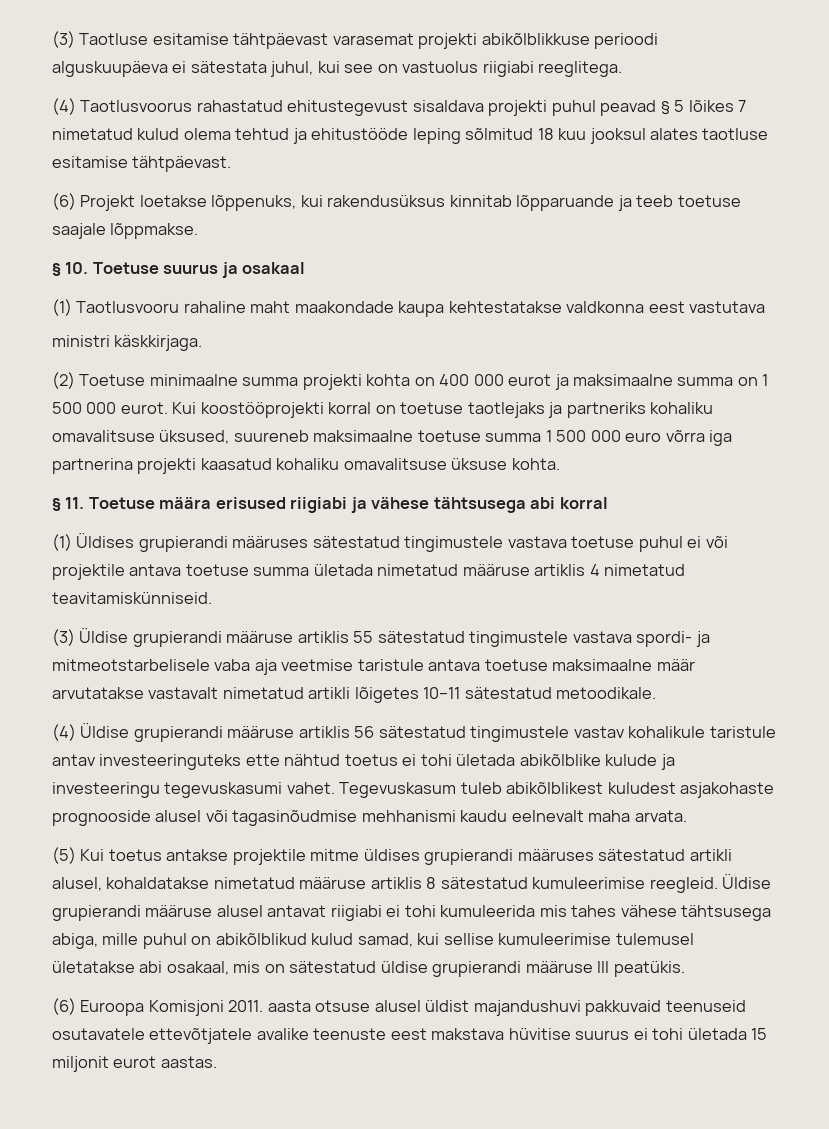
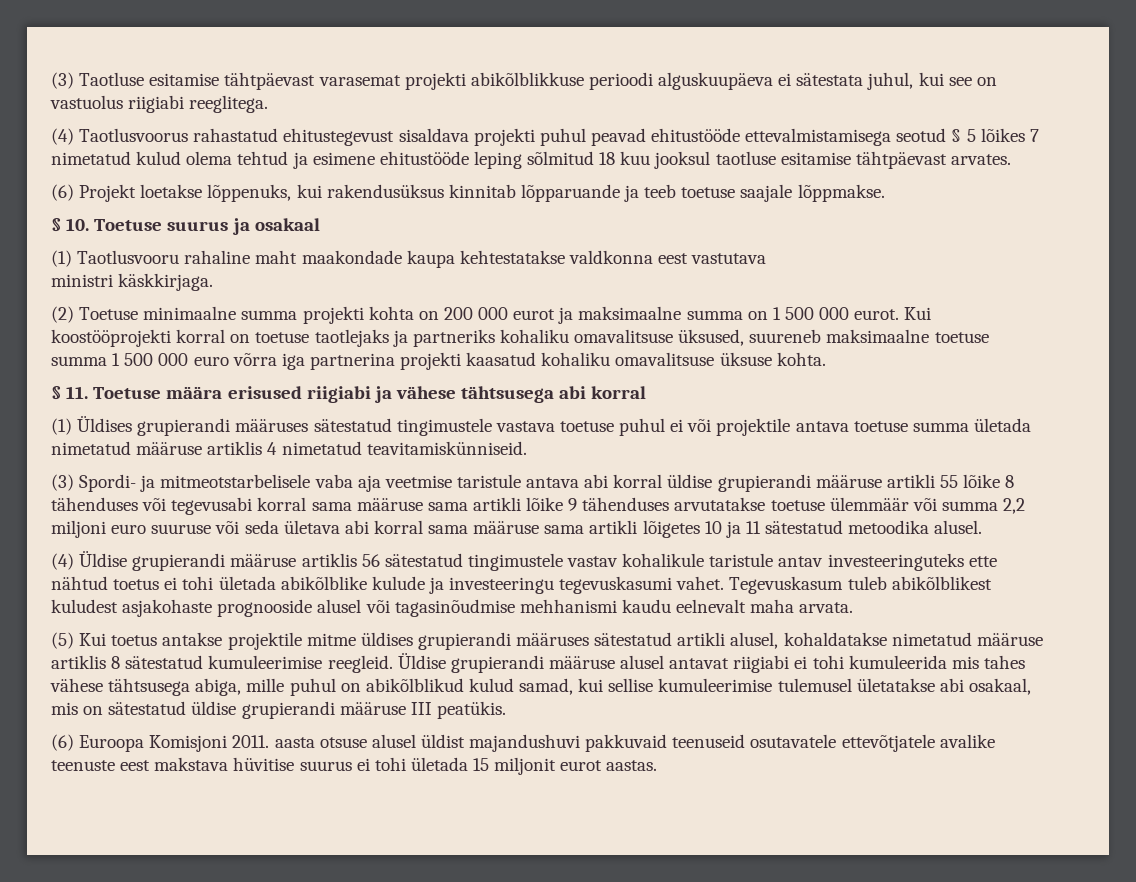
- (4) Taotlusvoorus rahastatud ehitustegevust sisaldava projekti puhul peavad § 5 lõikes 7 nimetatud kulud olema tehtud ja ehitustööde leping sõlmitud 18 kuu jooksul alates taotluse esitamise tähtpäevast.
+ (4) Taotlusvoorus rahastatud ehitustegevust sisaldava projekti puhul peavad ehitustööde ettevalmistamisega seotud § 5 lõikes 7 nimetatud kulud olema tehtud ja esimene ehitustööde leping sõlmitud 18 kuu jooksul taotluse esitamise tähtpäevast arvates.
- (2) Toetuse minimaalne summa projekti kohta on 400 000 eurot ja maksimaalne summa on 1 500 000 eurot.
+ (2) Toetuse minimaalne summa projekti kohta on 200 000 eurot ja maksimaalne summa on 1 500 000 eurot.
- (3) Üldise grupierandi määruse artiklis 55 sätestatud tingimustele vastava spordi- ja mitmeotstarbelisele vaba aja veetmise taristule antava toetuse maksimaalne määr arvutatakse vastavalt nimetatud artikli lõigetes 10–11 sätestatud metoodikale.
+ (3) Spordi- ja mitmeotstarbelisele vaba aja veetmise taristule antava abi korral üldise grupierandi määruse artikli 55 lõike 8 tähenduses või tegevusabi korral sama määruse sama artikli lõike 9 tähenduses arvutatakse toetuse ülemmäär või summa 2,2 miljoni euro suuruse või seda ületava abi korral sama määruse sama artikli lõigetes 10 ja 11 sätestatud metoodika alusel.

